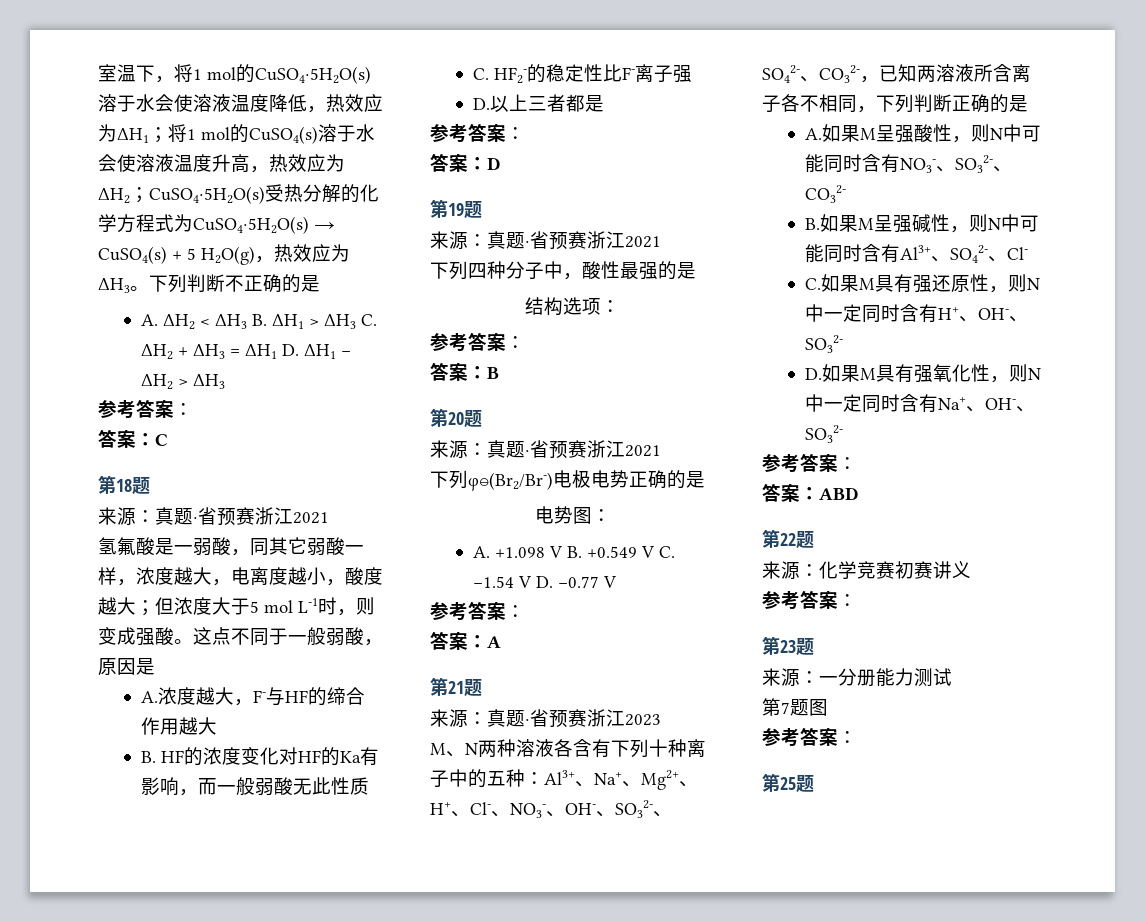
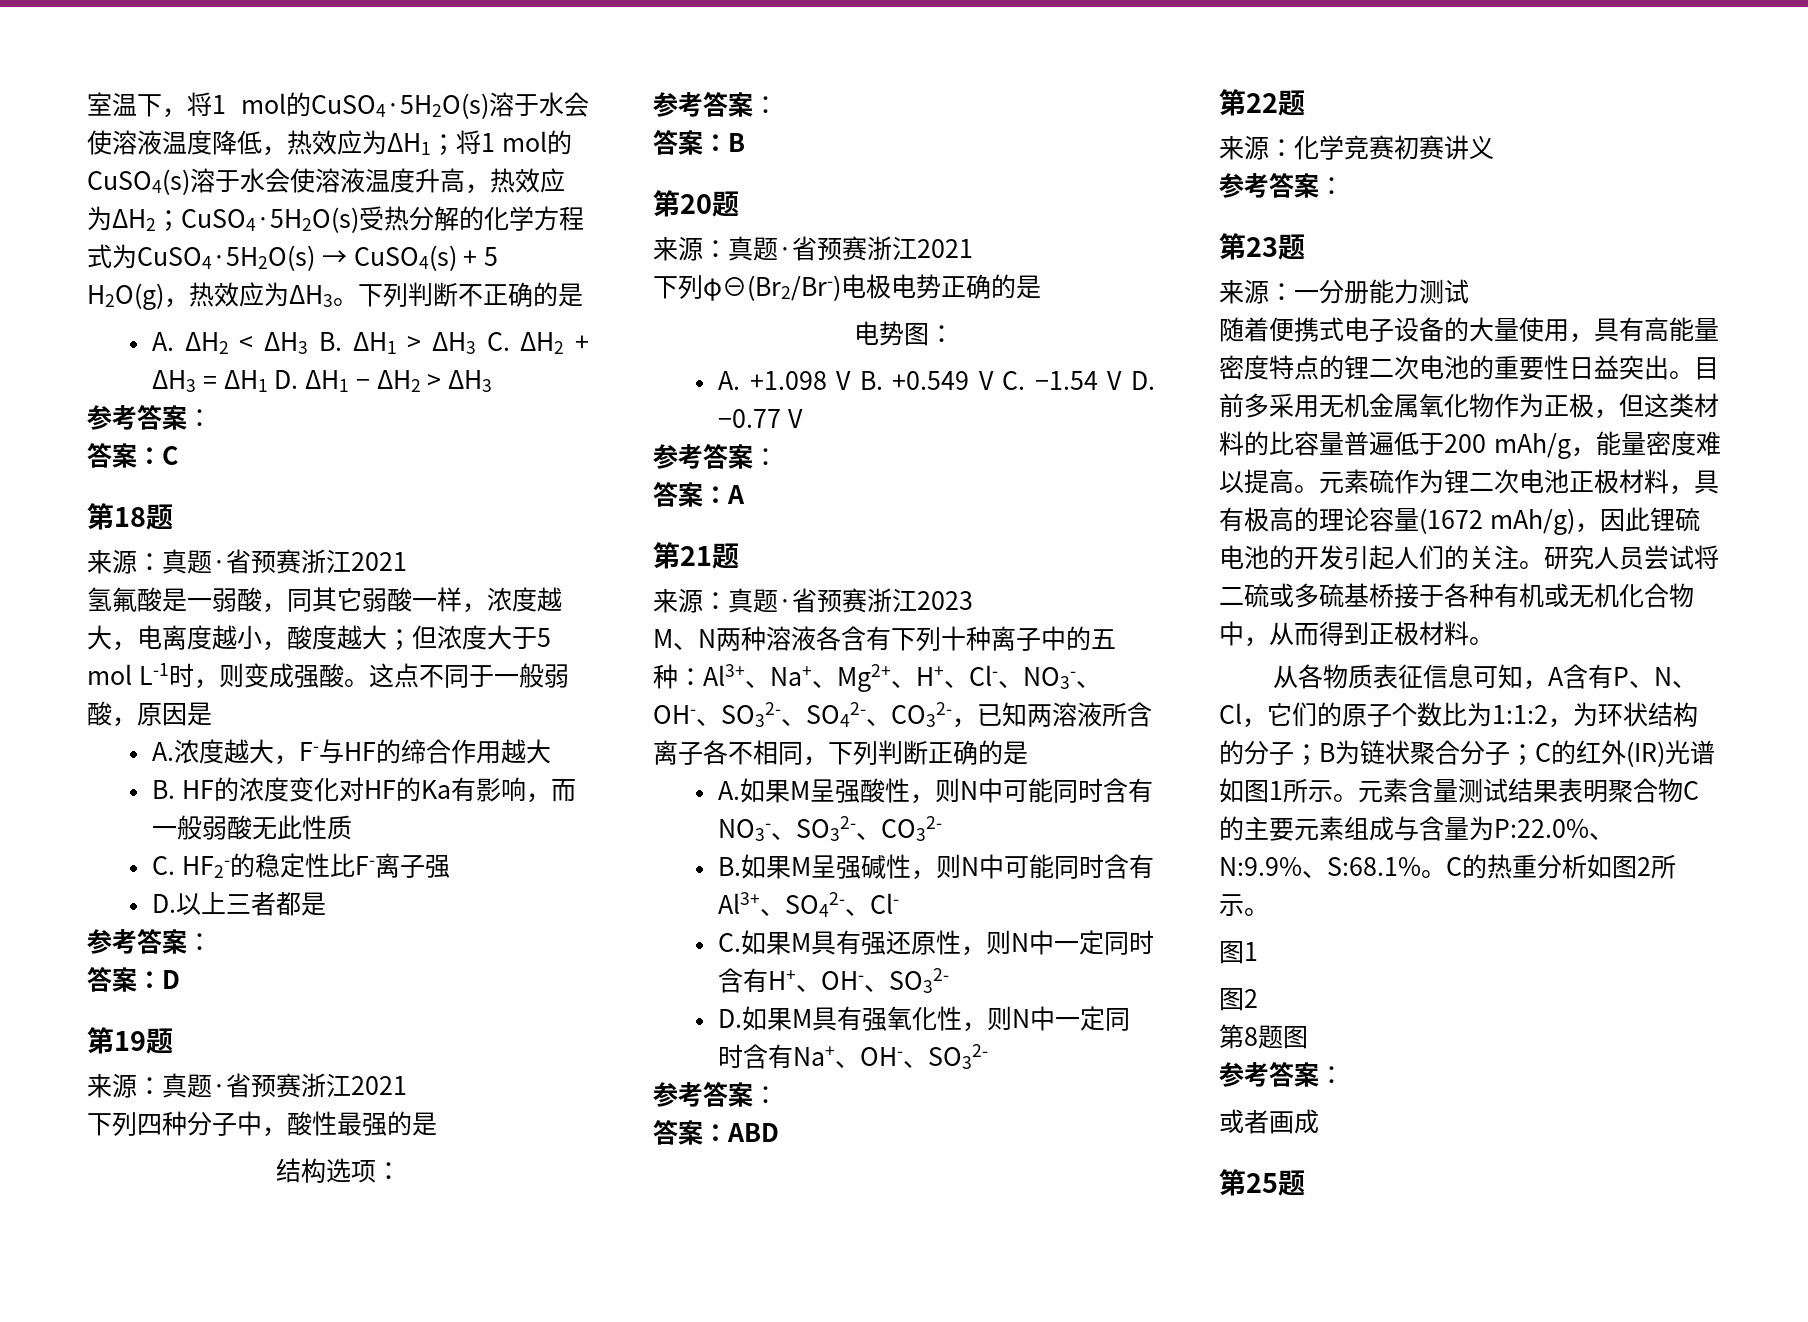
- 第7题图
+ 随着便携式电子设备的大量使用，具有高能量密度特点的锂二次电池的重要性日益突出。目前多采用无机金属氧化物作为正极，但这类材料的比容量普遍低于200 mAh/g，能量密度难以提高。元素硫作为锂二次电池正极材料，具有极高的理论容量(1672 mAh/g)，因此锂硫电池的开发引起人们的关注。研究人员尝试将二硫或多硫基桥接于各种有机或无机化合物中，从而得到正极材料。
+ 从各物质表征信息可知，A含有P、N、Cl，它们的原子个数比为1:1:2，为环状结构的分子；B为链状聚合分子；C的红外(IR)光谱如图1所示。元素含量测试结果表明聚合物C的主要元素组成与含量为P:22.0%、N:9.9%、S:68.1%。C的热重分析如图2所示。
+ 图1
+ 图2
+ 第8题图
+ 或者画成

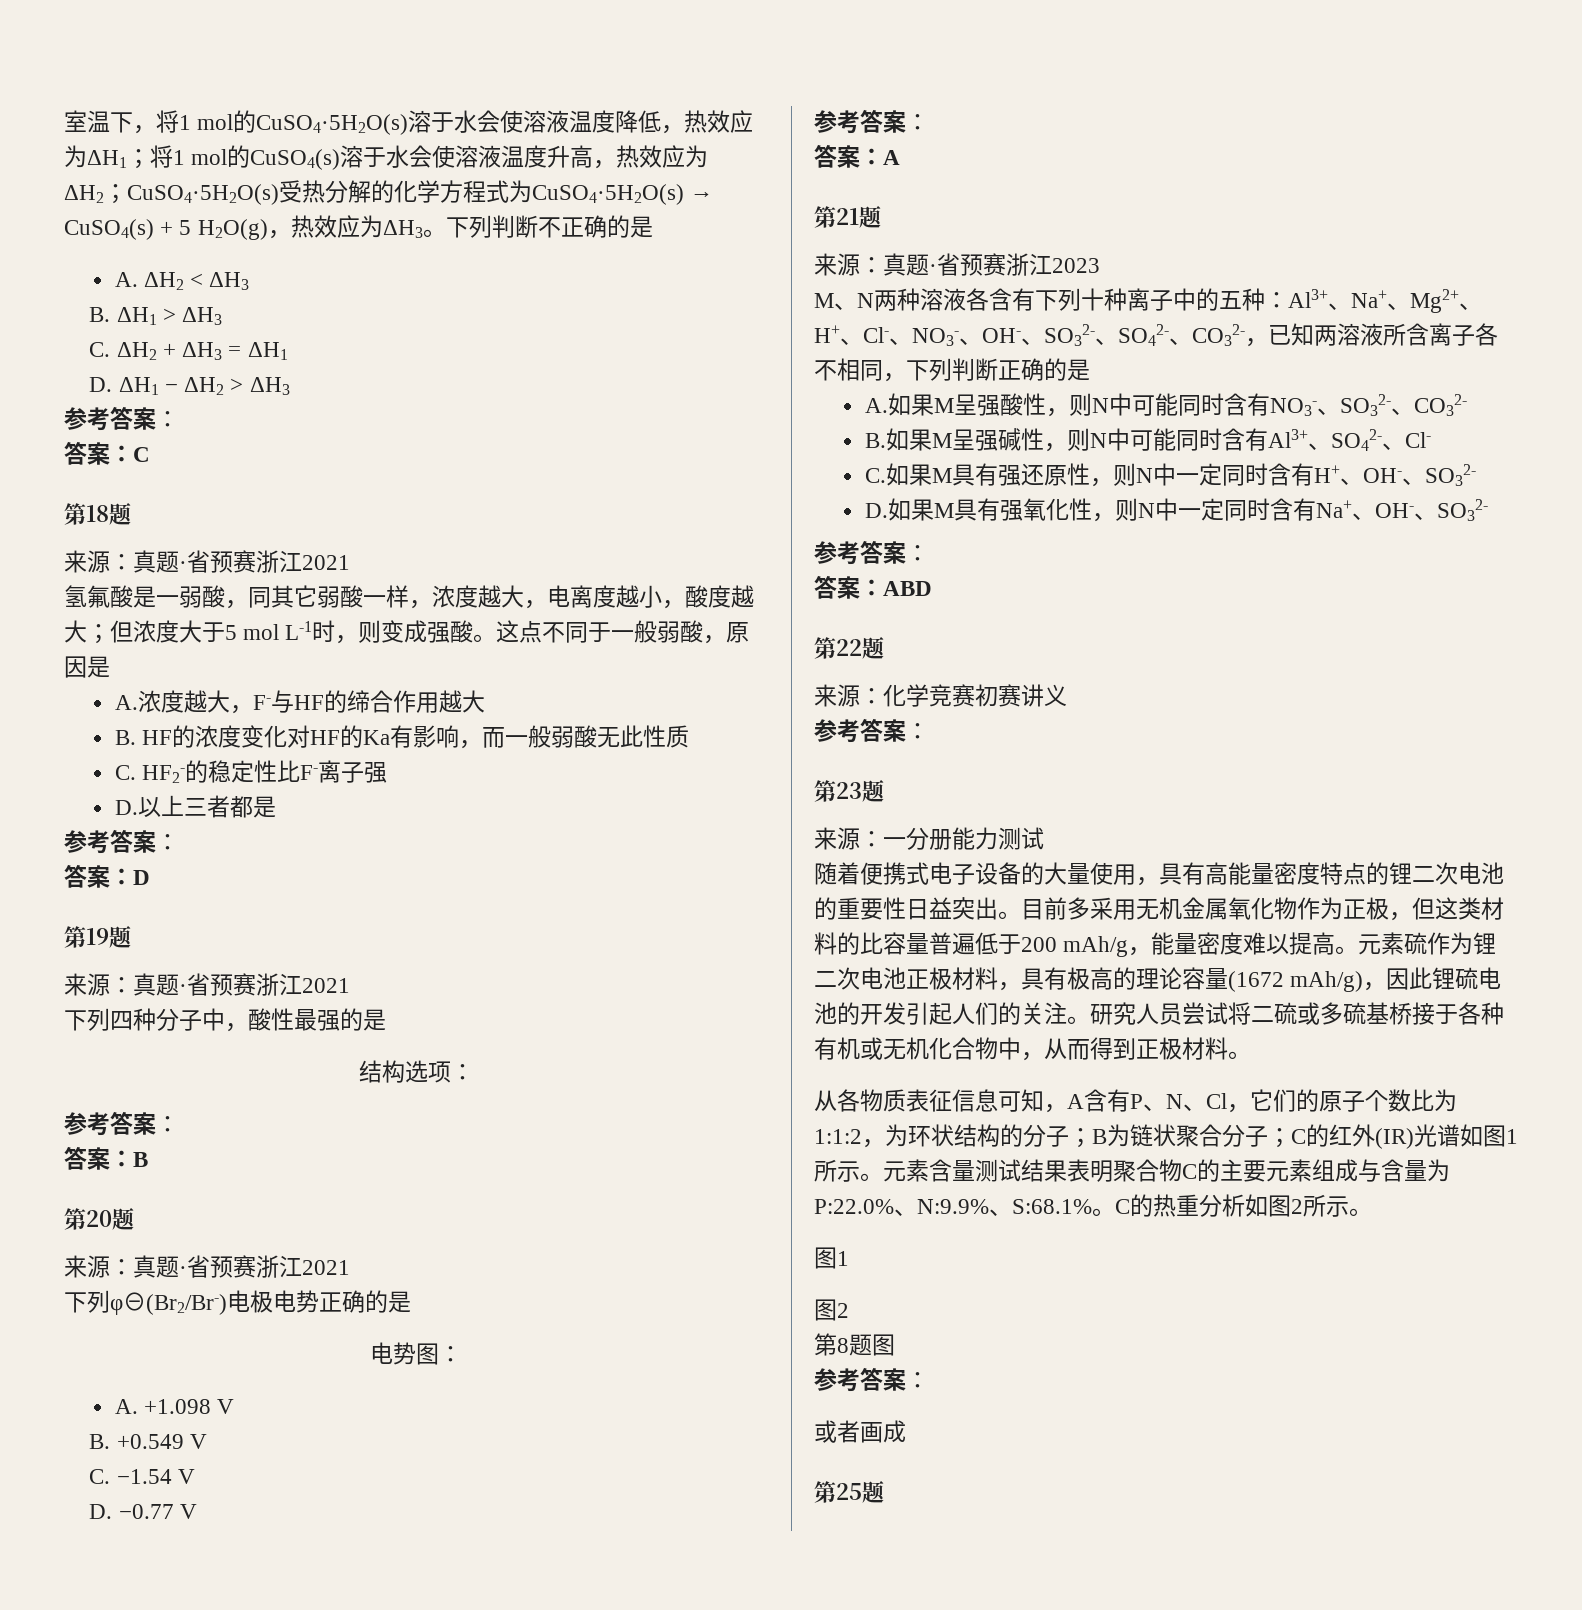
- A. ΔH2 < ΔH3 B. ΔH1 > ΔH3 C. ΔH2 + ΔH3 = ΔH1 D. ΔH1 − ΔH2 > ΔH3
+ A. ΔH2 < ΔH3
+ B. ΔH1 > ΔH3
+ C. ΔH2 + ΔH3 = ΔH1
+ D. ΔH1 − ΔH2 > ΔH3
- A. +1.098 V B. +0.549 V C. −1.54 V D. −0.77 V
+ A. +1.098 V
+ B. +0.549 V
+ C. −1.54 V
+ D. −0.77 V

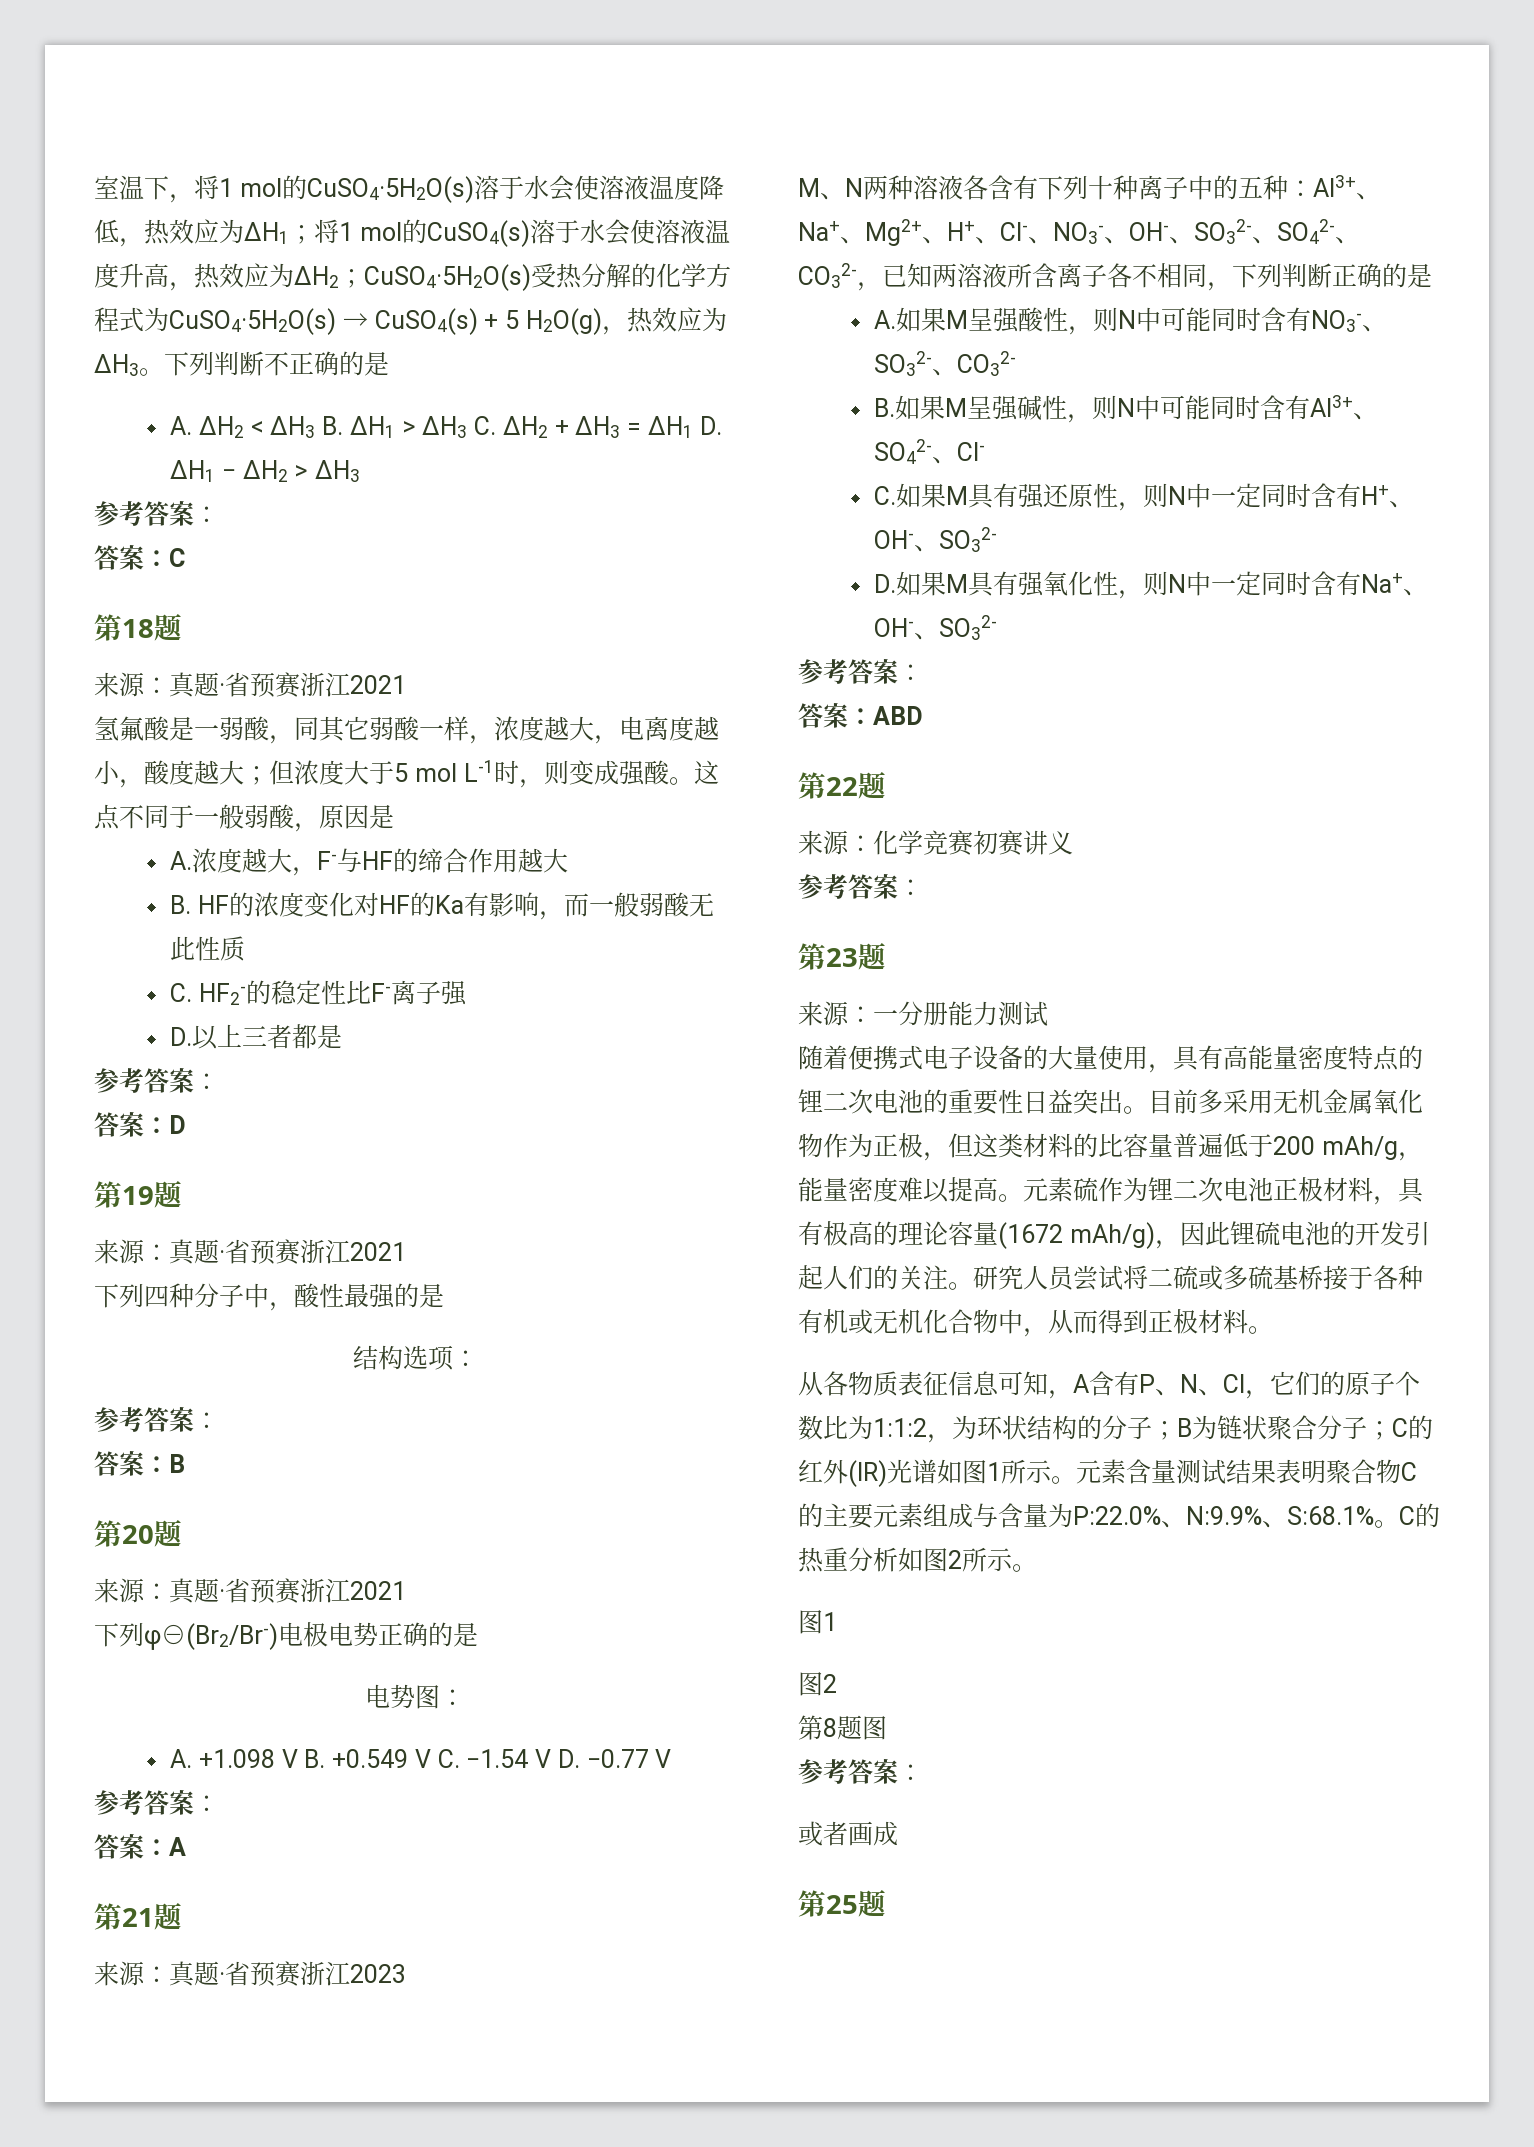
- A. ΔH2 < ΔH3
- B. ΔH1 > ΔH3
- C. ΔH2 + ΔH3 = ΔH1
- D. ΔH1 − ΔH2 > ΔH3
+ A. ΔH2 < ΔH3 B. ΔH1 > ΔH3 C. ΔH2 + ΔH3 = ΔH1 D. ΔH1 − ΔH2 > ΔH3
- A. +1.098 V
- B. +0.549 V
- C. −1.54 V
- D. −0.77 V
+ A. +1.098 V B. +0.549 V C. −1.54 V D. −0.77 V

